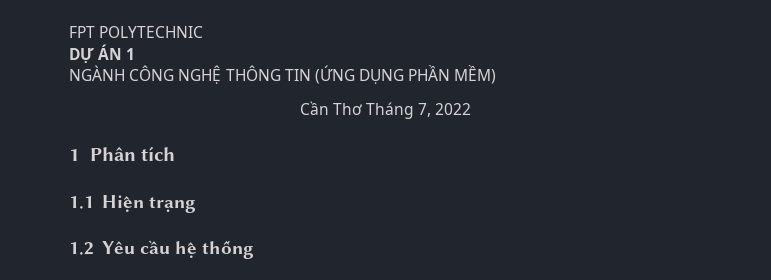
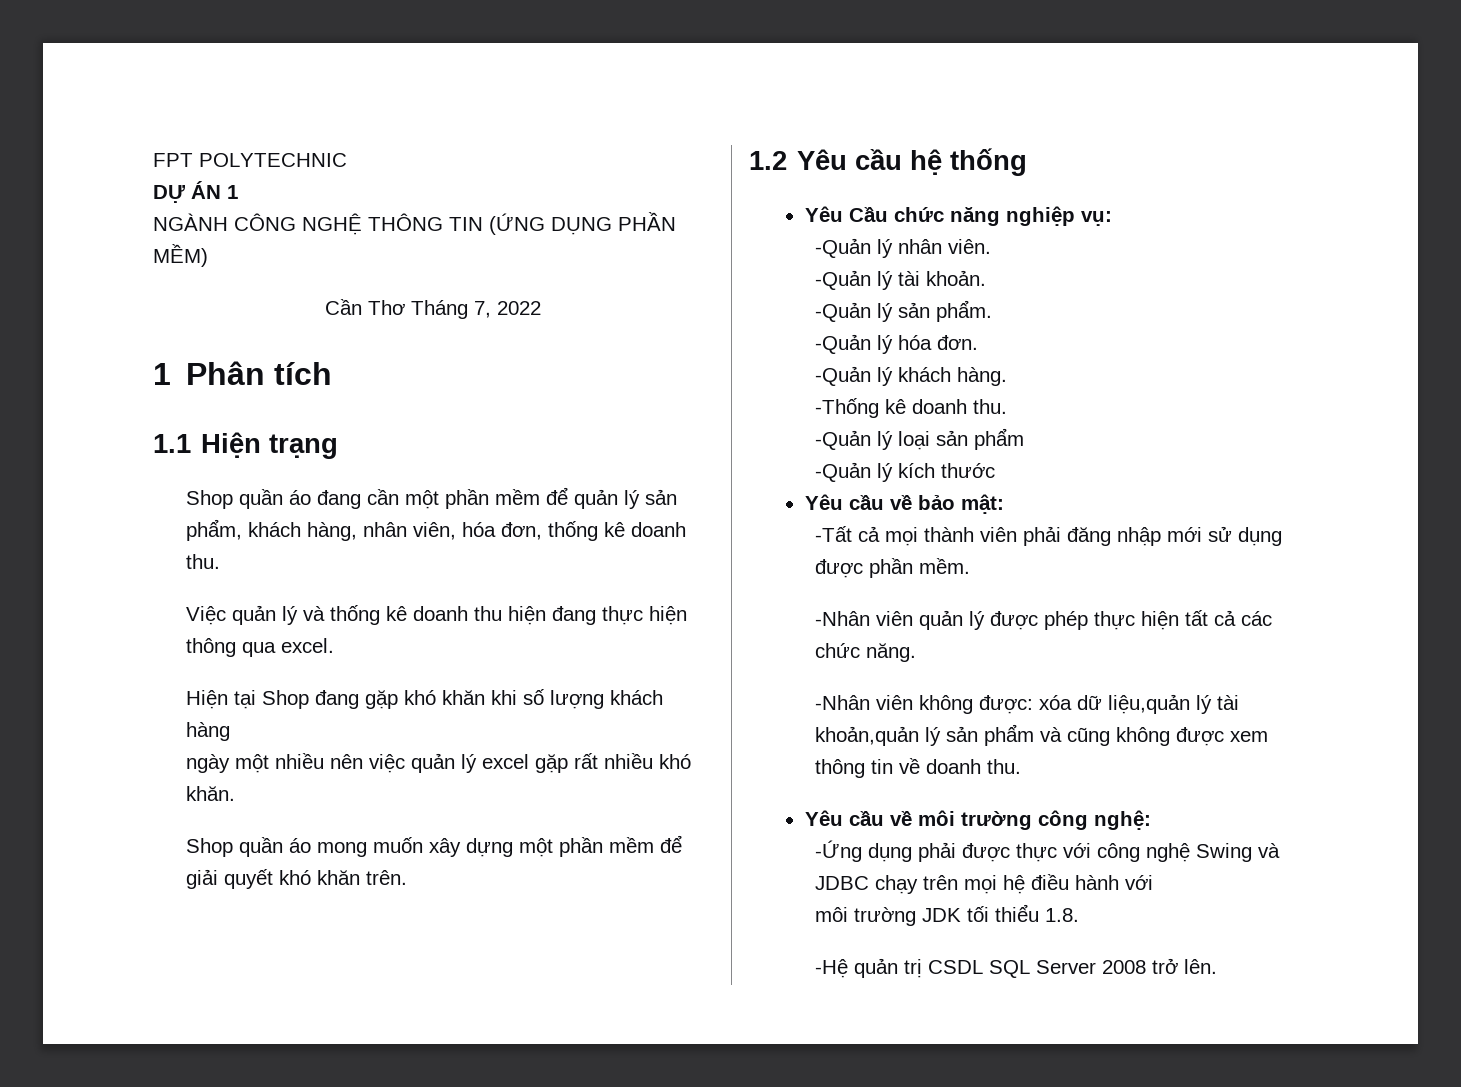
+ Shop quần áo đang cần một phần mềm để quản lý sản phẩm, khách hàng, nhân viên, hóa đơn, thống kê doanh thu.
+ Việc quản lý và thống kê doanh thu hiện đang thực hiện thông qua excel.
+ Hiện tại Shop đang gặp khó khăn khi số lượng khách hàng
+ ngày một nhiều nên việc quản lý excel gặp rất nhiều khó khăn.
+ Shop quần áo mong muốn xây dựng một phần mềm để giải quyết khó khăn trên.
+ Yêu Cầu chức năng nghiệp vụ:
+ -Quản lý nhân viên.
+ -Quản lý tài khoản.
+ -Quản lý sản phẩm.
+ -Quản lý hóa đơn.
+ -Quản lý khách hàng.
+ -Thống kê doanh thu.
+ -Quản lý loại sản phẩm
+ -Quản lý kích thước
+ Yêu cầu về bảo mật:
+ -Tất cả mọi thành viên phải đăng nhập mới sử dụng được phần mềm.
+ -Nhân viên quản lý được phép thực hiện tất cả các chức năng.
+ -Nhân viên không được: xóa dữ liệu,quản lý tài khoản,quản lý sản phẩm và cũng không được xem thông tin về doanh thu.
+ Yêu cầu về môi trường công nghệ:
+ -Ứng dụng phải được thực với công nghệ Swing và JDBC chạy trên mọi hệ điều hành với
+ môi trường JDK tối thiểu 1.8.
+ -Hệ quản trị CSDL SQL Server 2008 trở lên.

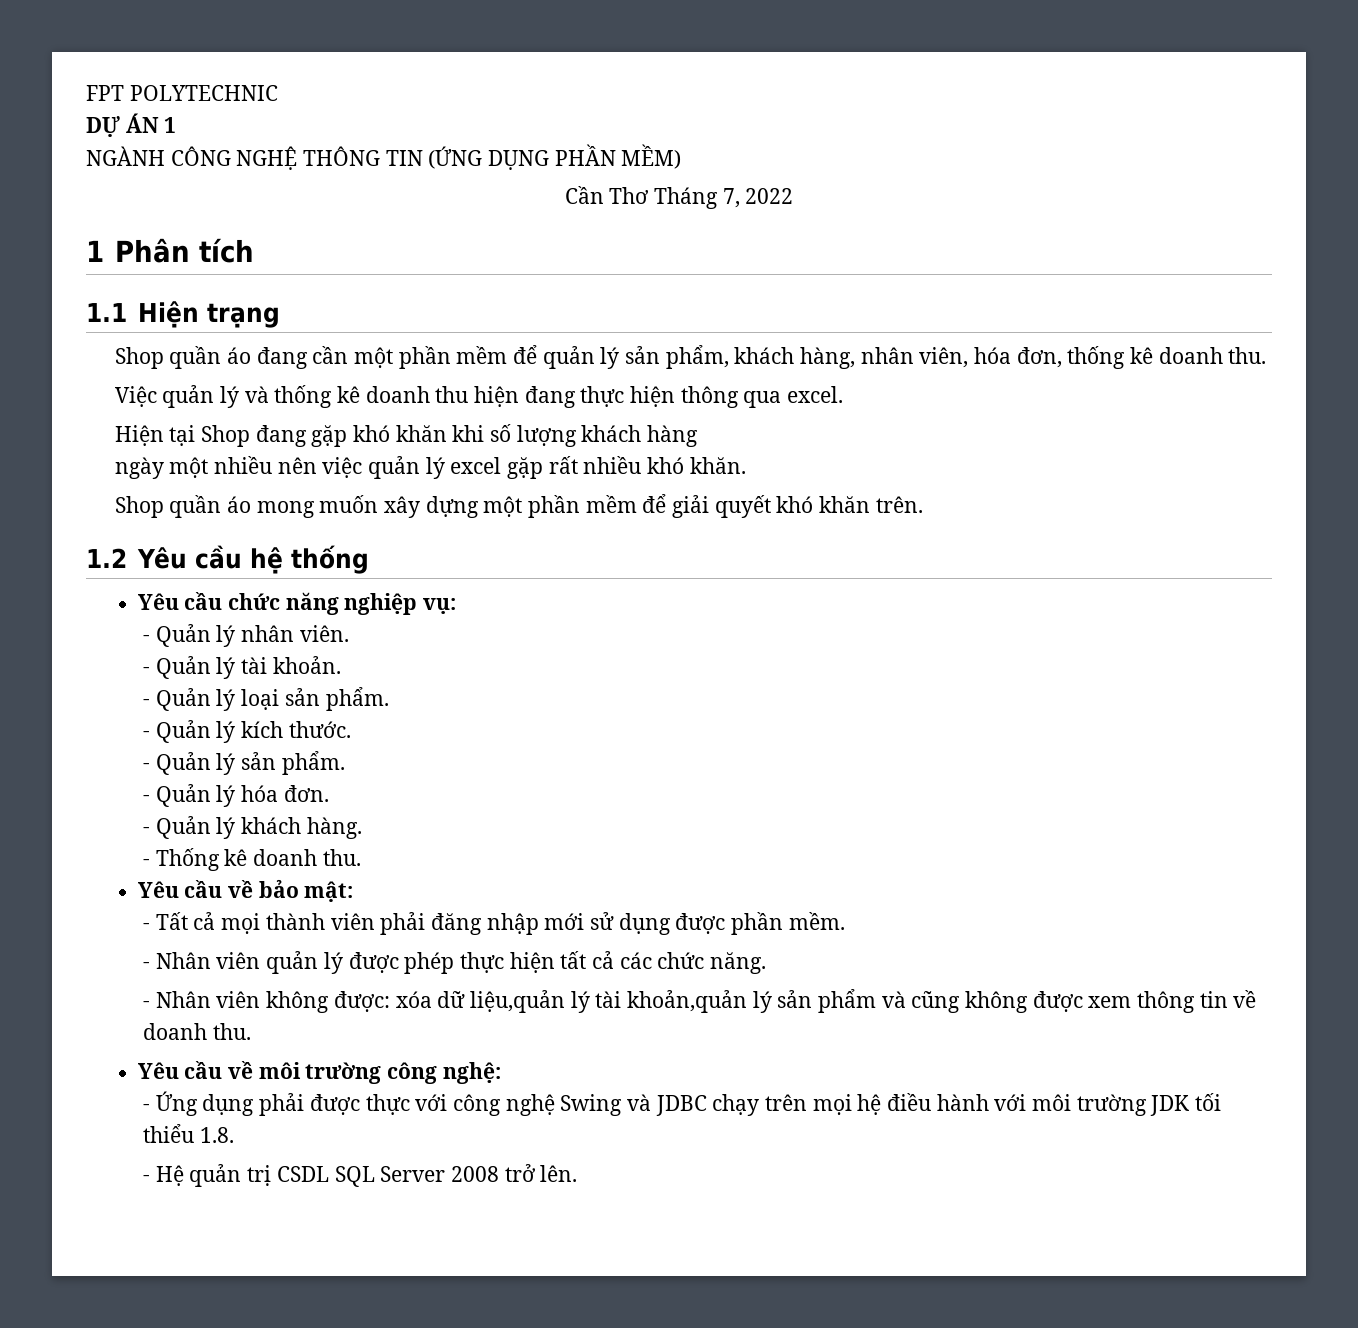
- Yêu Cầu chức năng nghiệp vụ:
+ Yêu cầu chức năng nghiệp vụ:
- -Quản lý nhân viên.
+ - Quản lý nhân viên.
- -Quản lý tài khoản.
+ - Quản lý tài khoản.
- -Quản lý sản phẩm.
+ - Quản lý loại sản phẩm.
+ - Quản lý kích thước.
+ - Quản lý sản phẩm.
- -Quản lý hóa đơn.
+ - Quản lý hóa đơn.
- -Quản lý khách hàng.
+ - Quản lý khách hàng.
- -Thống kê doanh thu.
- -Quản lý loại sản phẩm
- -Quản lý kích thước
+ - Thống kê doanh thu.
- -Tất cả mọi thành viên phải đăng nhập mới sử dụng được phần mềm.
+ - Tất cả mọi thành viên phải đăng nhập mới sử dụng được phần mềm.
- -Nhân viên quản lý được phép thực hiện tất cả các chức năng.
+ - Nhân viên quản lý được phép thực hiện tất cả các chức năng.
- -Nhân viên không được: xóa dữ liệu,quản lý tài khoản,quản lý sản phẩm và cũng không được xem thông tin về doanh thu.
+ - Nhân viên không được: xóa dữ liệu,quản lý tài khoản,quản lý sản phẩm và cũng không được xem thông tin về doanh thu.
- -Ứng dụng phải được thực với công nghệ Swing và JDBC chạy trên mọi hệ điều hành với
- môi trường JDK tối thiểu 1.8.
+ - Ứng dụng phải được thực với công nghệ Swing và JDBC chạy trên mọi hệ điều hành với môi trường JDK tối thiểu 1.8.
- -Hệ quản trị CSDL SQL Server 2008 trở lên.
+ - Hệ quản trị CSDL SQL Server 2008 trở lên.

